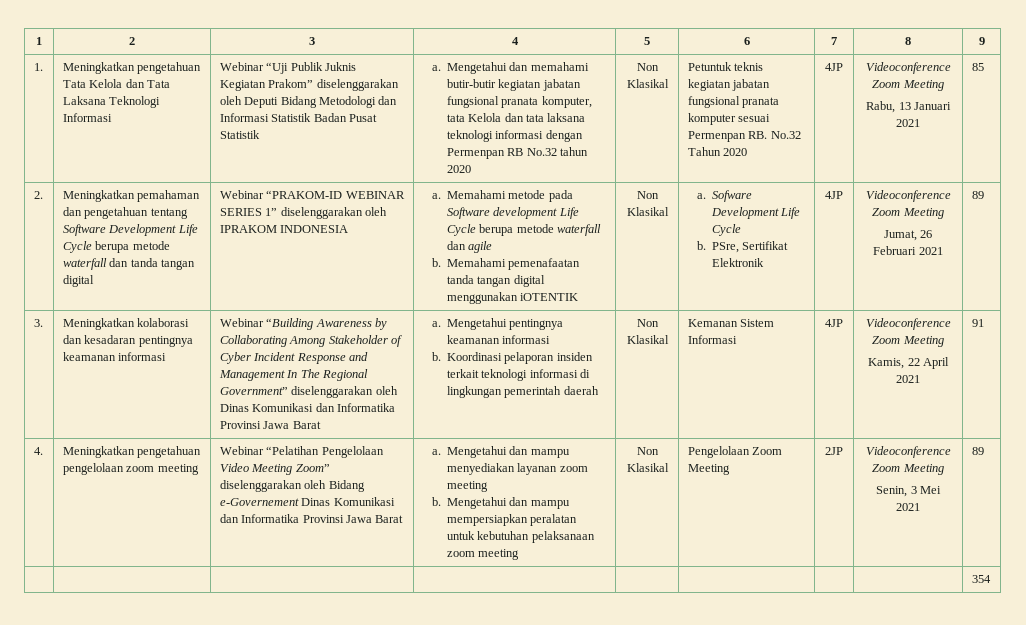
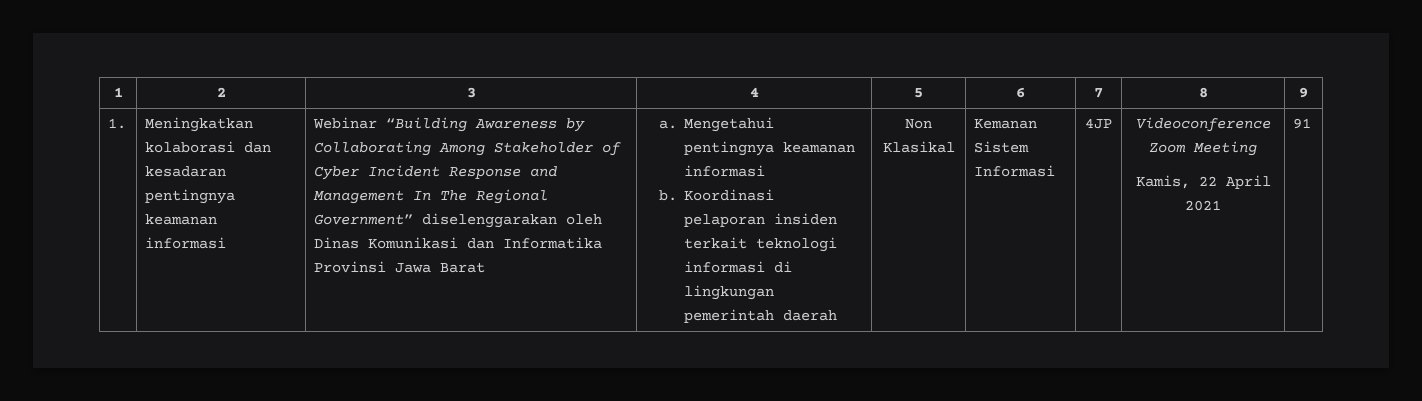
- Meningkatkan pengetahuan Tata Kelola dan Tata Laksana Teknologi Informasi | Webinar “Uji Publik Juknis Kegiatan Prakom” diselenggarakan oleh Deputi Bidang Metodologi dan Informasi Statistik Badan Pusat Statistik | a. Mengetahui dan memahami butir-butir kegiatan jabatan fungsional pranata komputer, tata Kelola dan tata laksana teknologi informasi dengan Permenpan RB No.32 tahun 2020 | Non Klasikal | Petuntuk teknis kegiatan jabatan fungsional pranata komputer sesuai Permenpan RB. No.32 Tahun 2020 | 4JP | Videoconference Zoom Meeting
- Rabu, 13 Januari 2021 | 85
- 2. | Meningkatkan pemahaman dan pengetahuan tentang Software Development Life Cycle berupa metode waterfall dan tanda tangan digital | Webinar “PRAKOM-ID WEBINAR SERIES 1” diselenggarakan oleh IPRAKOM INDONESIA | a. Memahami metode pada Software development Life Cycle berupa metode waterfall dan agile
- b. Memahami pemenafaatan tanda tangan digital menggunakan iOTENTIK | Non Klasikal | a. Sofware Development Life Cycle
- b. PSre, Sertifikat Elektronik | 4JP | Videoconference Zoom Meeting
- Jumat, 26 Februari 2021 | 89
- 3.
- 4. | Meningkatkan pengetahuan pengelolaan zoom meeting | Webinar “Pelatihan Pengelolaan Video Meeting Zoom” diselenggarakan oleh Bidang e-Governement Dinas Komunikasi dan Informatika Provinsi Jawa Barat | a. Mengetahui dan mampu menyediakan layanan zoom meeting
- b. Mengetahui dan mampu mempersiapkan peralatan untuk kebutuhan pelaksanaan zoom meeting | Non Klasikal | Pengelolaan Zoom Meeting | 2JP | Videoconference Zoom Meeting
- Senin, 3 Mei 2021 | 89
- | | | | | | | | 354

